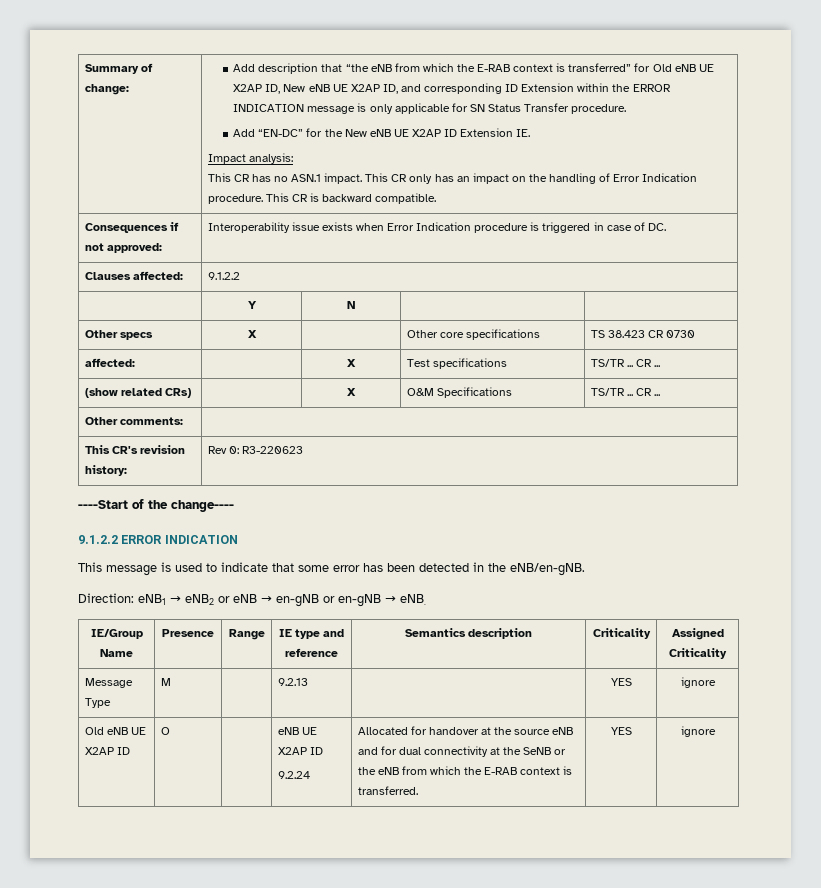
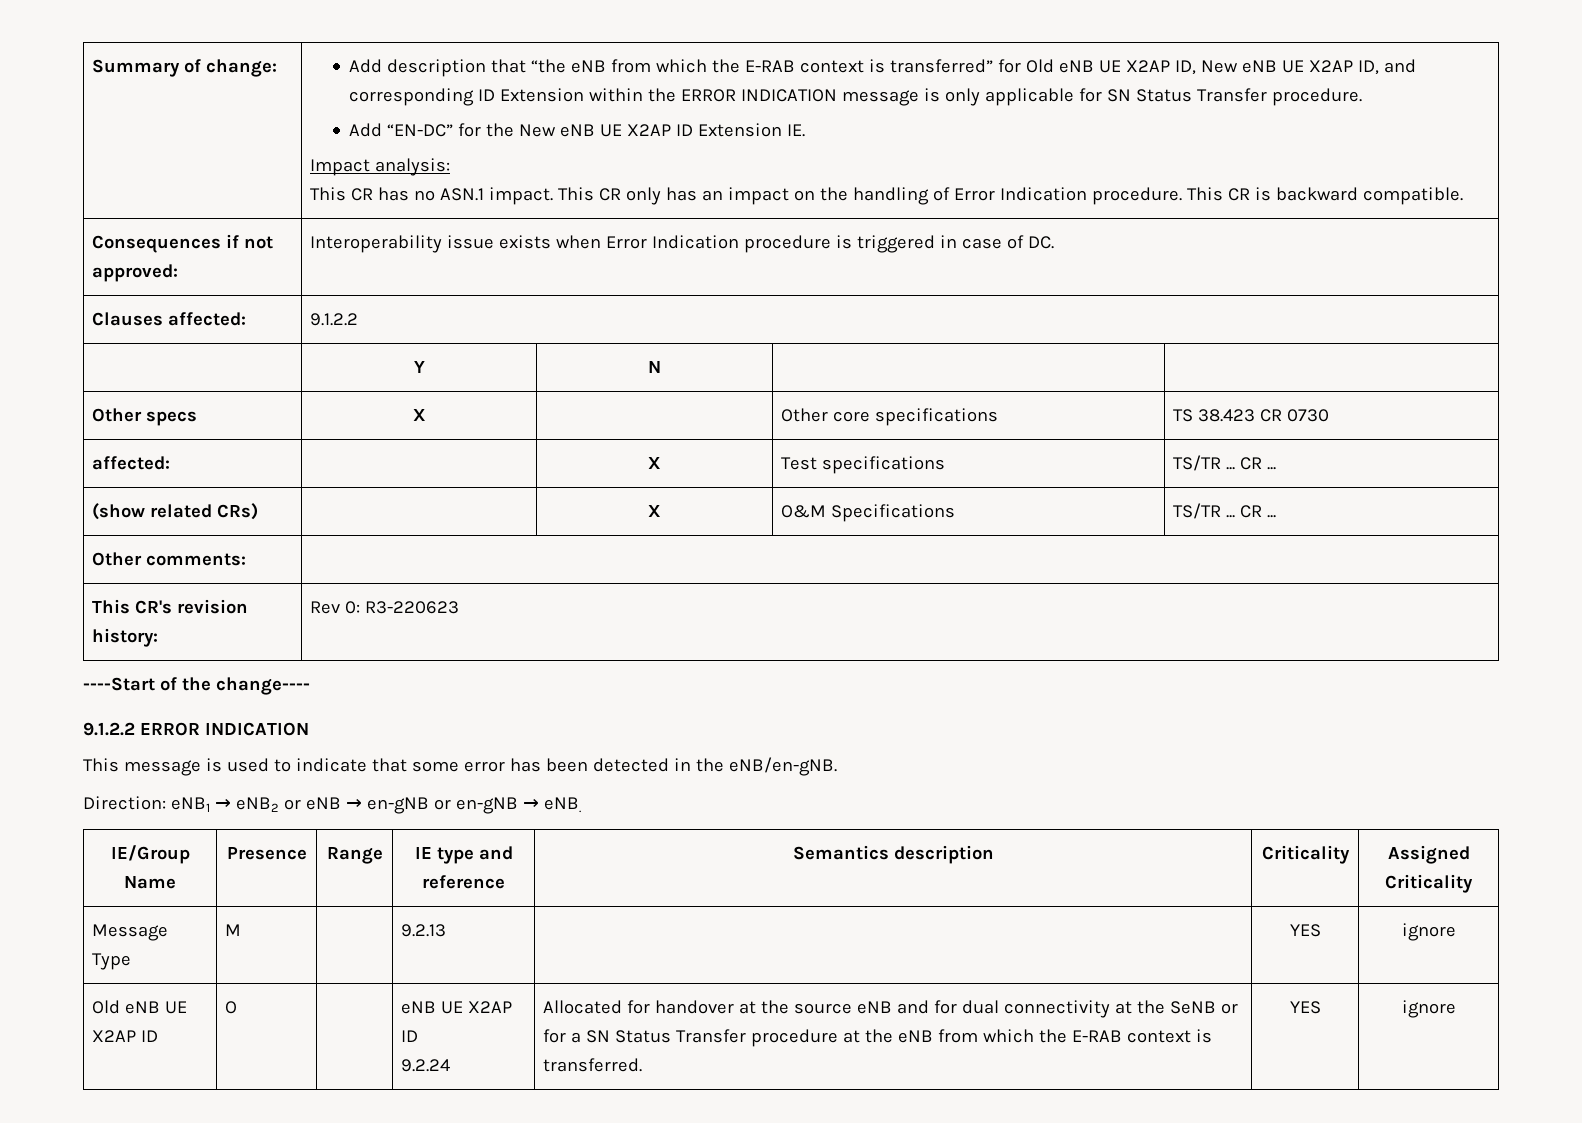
- Allocated for handover at the source eNB and for dual connectivity at the SeNB or the eNB from which the E-RAB context is transferred.
+ Allocated for handover at the source eNB and for dual connectivity at the SeNB or for a SN Status Transfer procedure at the eNB from which the E-RAB context is transferred.

